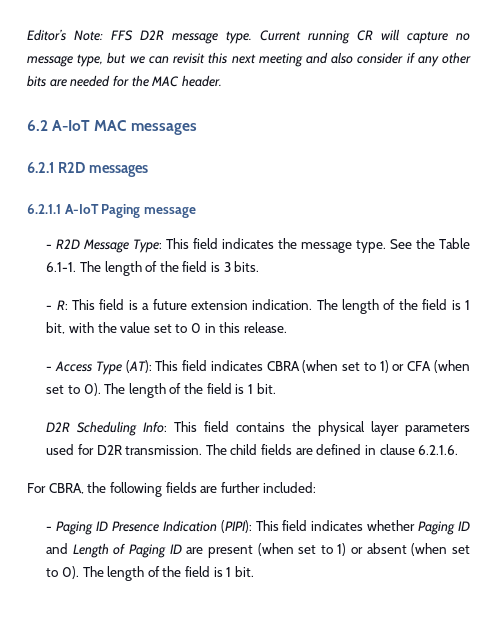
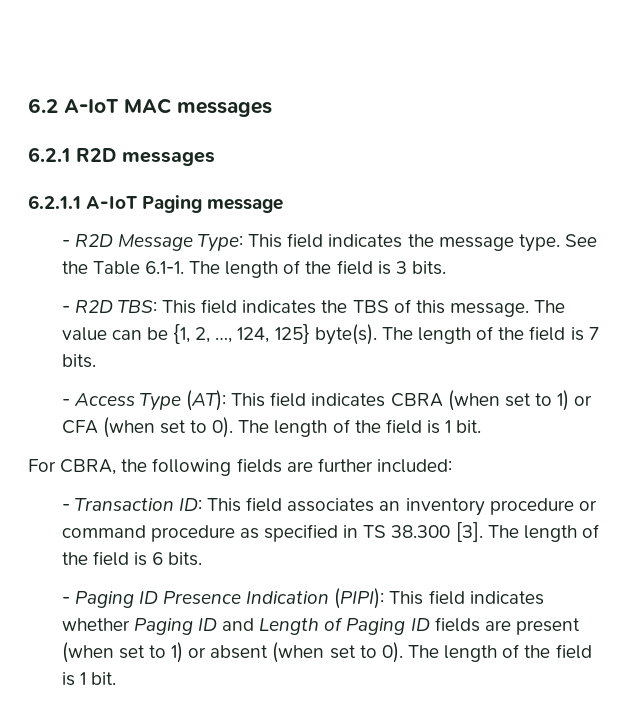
- Editor’s Note: FFS D2R message type. Current running CR will capture no message type, but we can revisit this next meeting and also consider if any other bits are needed for the MAC header.
- - R: This field is a future extension indication. The length of the field is 1 bit, with the value set to 0 in this release.
+ - R2D TBS: This field indicates the TBS of this message. The value can be {1, 2, …, 124, 125} byte(s). The length of the field is 7 bits.
- D2R Scheduling Info: This field contains the physical layer parameters used for D2R transmission. The child fields are defined in clause 6.2.1.6.
+ - Transaction ID: This field associates an inventory procedure or command procedure as specified in TS 38.300 [3]. The length of the field is 6 bits.
- - Paging ID Presence Indication (PIPI): This field indicates whether Paging ID and Length of Paging ID are present (when set to 1) or absent (when set to 0).
+ - Paging ID Presence Indication (PIPI): This field indicates whether Paging ID and Length of Paging ID fields are present (when set to 1) or absent (when set to 0).

